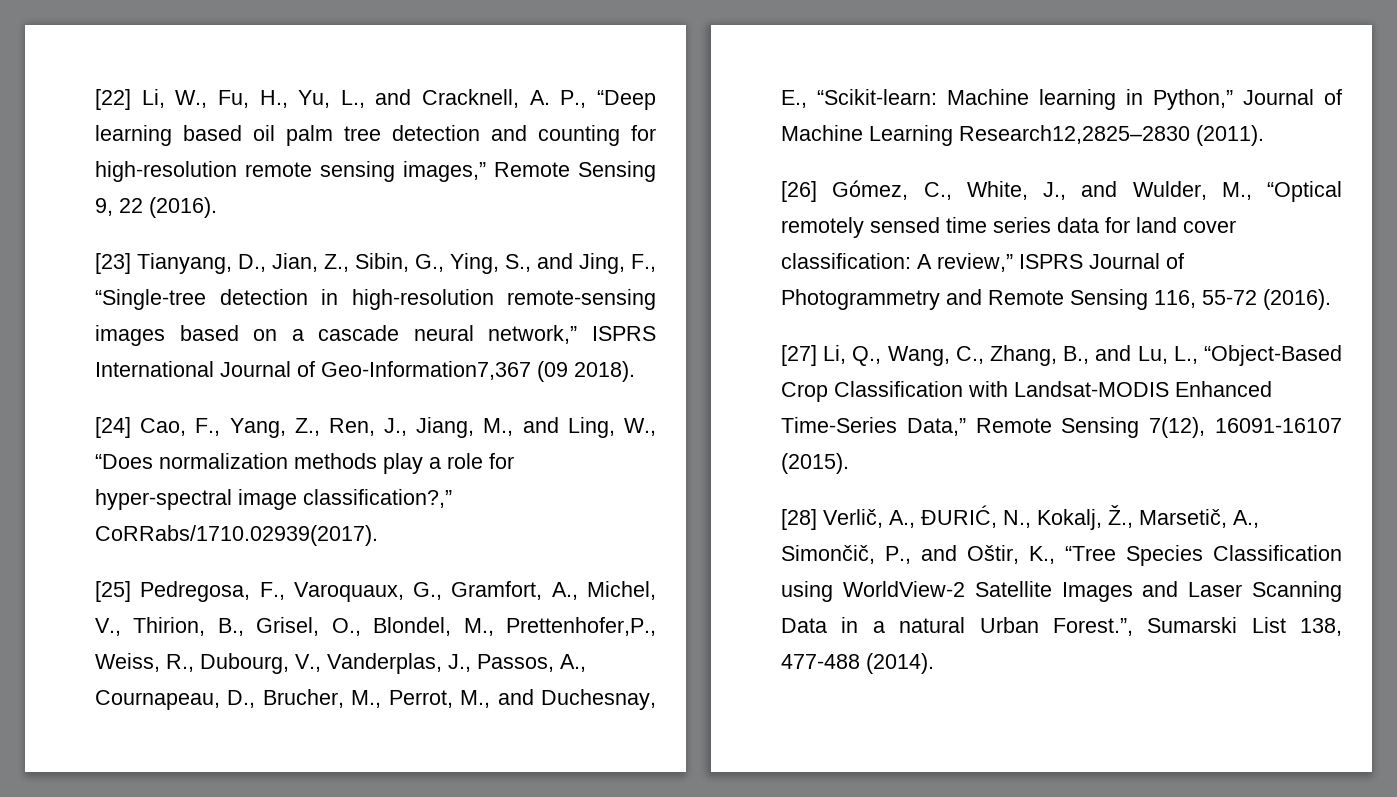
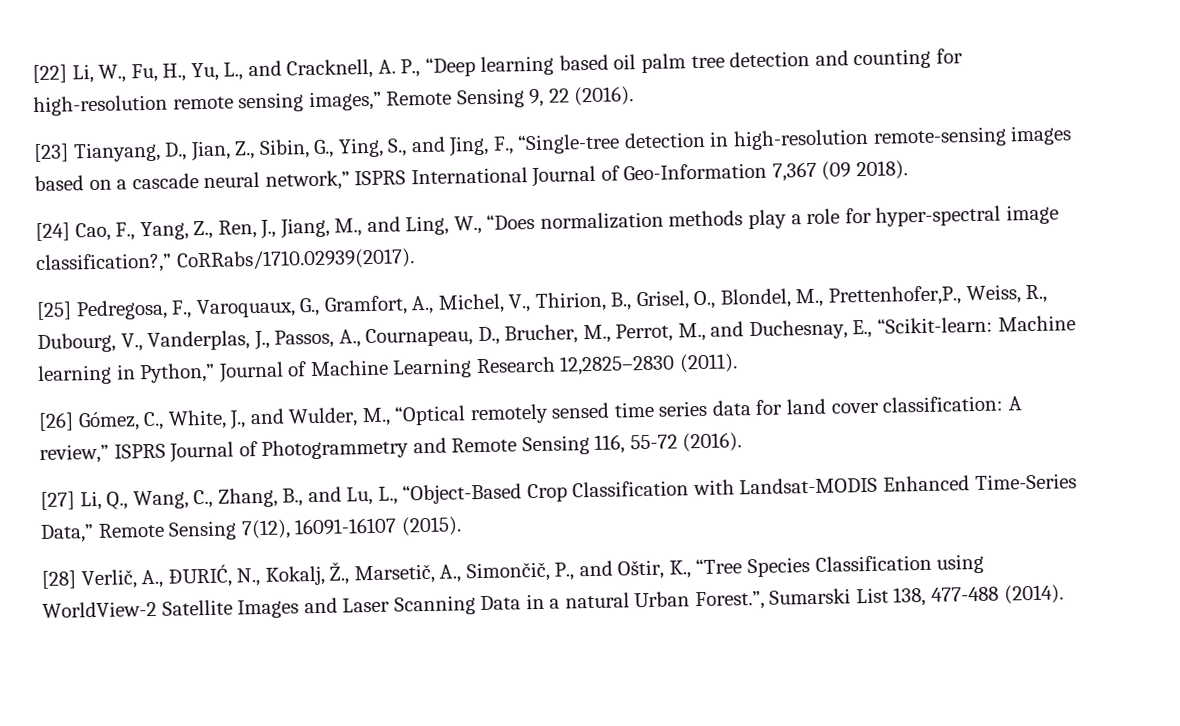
- [23] Tianyang, D., Jian, Z., Sibin, G., Ying, S., and Jing, F., “Single-tree detection in high-resolution remote-sensing images based on a cascade neural network,” ISPRS International Journal of Geo-Information7,367 (09 2018).
+ [23] Tianyang, D., Jian, Z., Sibin, G., Ying, S., and Jing, F., “Single-tree detection in high-resolution remote-sensing images based on a cascade neural network,” ISPRS International Journal of Geo-Information 7,367 (09 2018).
- [25] Pedregosa, F., Varoquaux, G., Gramfort, A., Michel, V., Thirion, B., Grisel, O., Blondel, M., Prettenhofer,P., Weiss, R., Dubourg, V., Vanderplas, J., Passos, A., Cournapeau, D., Brucher, M., Perrot, M., and Duchesnay, E., “Scikit-learn: Machine learning in Python,” Journal of Machine Learning Research12,2825–2830 (2011).
+ [25] Pedregosa, F., Varoquaux, G., Gramfort, A., Michel, V., Thirion, B., Grisel, O., Blondel, M., Prettenhofer,P., Weiss, R., Dubourg, V., Vanderplas, J., Passos, A., Cournapeau, D., Brucher, M., Perrot, M., and Duchesnay, E., “Scikit-learn: Machine learning in Python,” Journal of Machine Learning Research 12,2825–2830 (2011).

